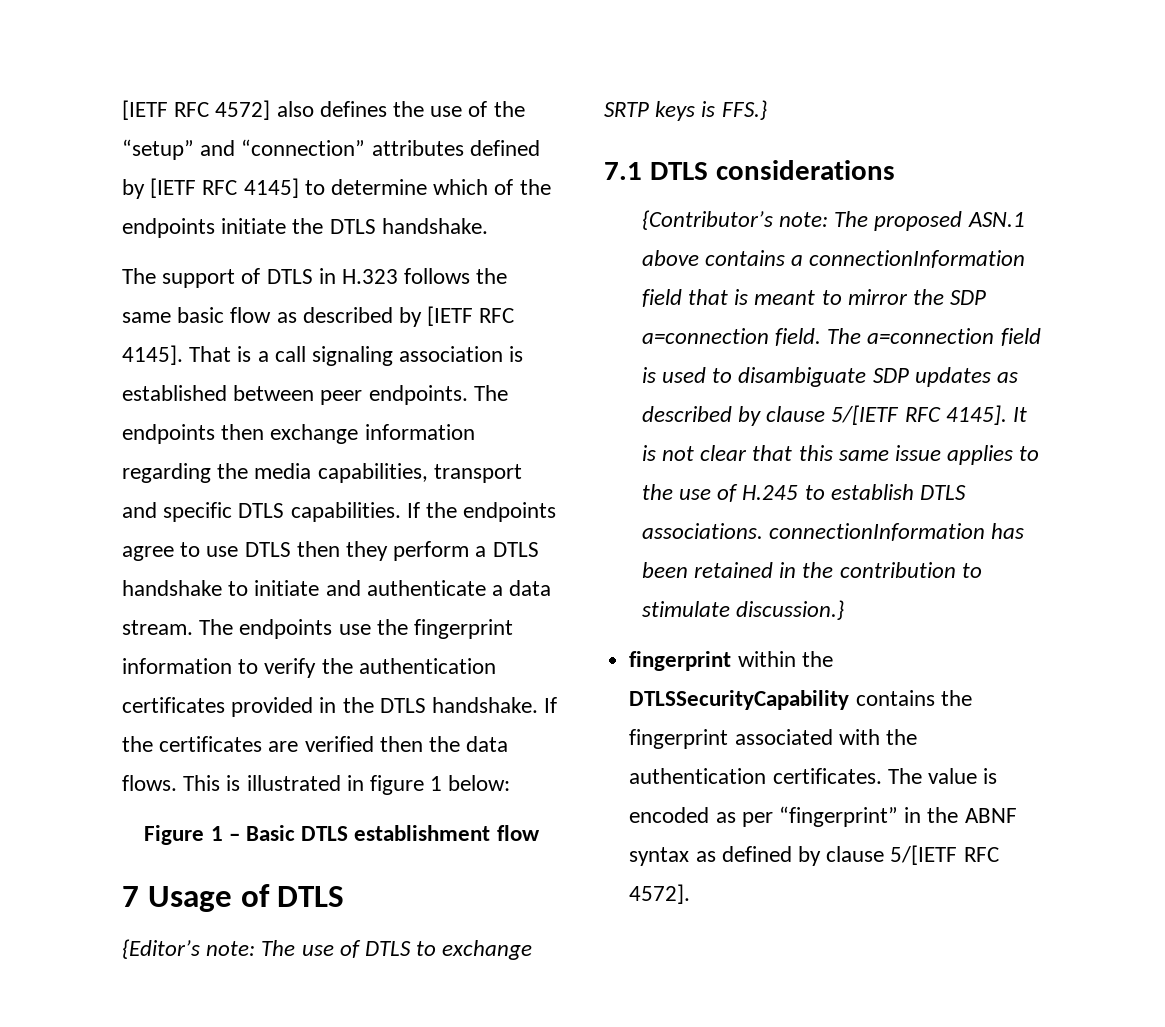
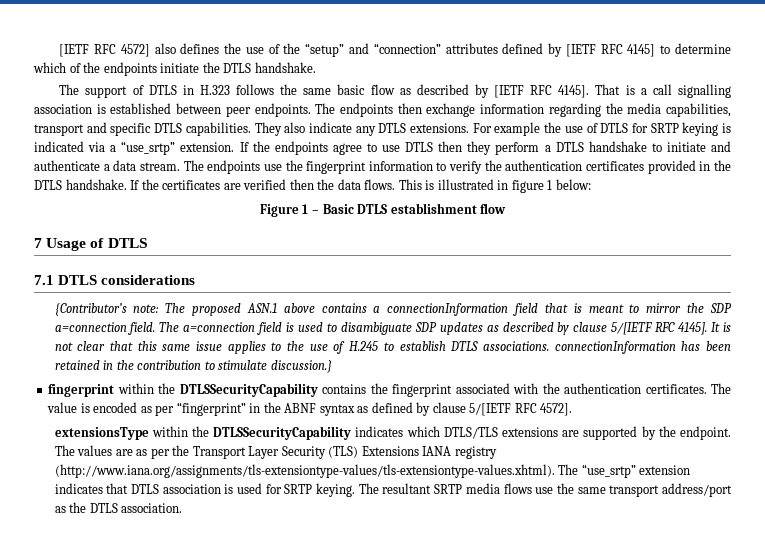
- That is a call signaling association is established between peer endpoints.
+ That is a call signalling association is established between peer endpoints.
+ They also indicate any DTLS extensions. For example the use of DTLS for SRTP keying is indicated via a “use_srtp” extension.
- {Editor’s note: The use of DTLS to exchange SRTP keys is FFS.}
+ extensionsType within the DTLSSecurityCapability indicates which DTLS/TLS extensions are supported by the endpoint. The values are as per the Transport Layer Security (TLS) Extensions IANA registry (http://www.iana.org/assignments/tls-extensiontype-values/tls-extensiontype-values.xhtml). The “use_srtp” extension indicates that DTLS association is used for SRTP keying. The resultant SRTP media flows use the same transport address/port as the DTLS association.

